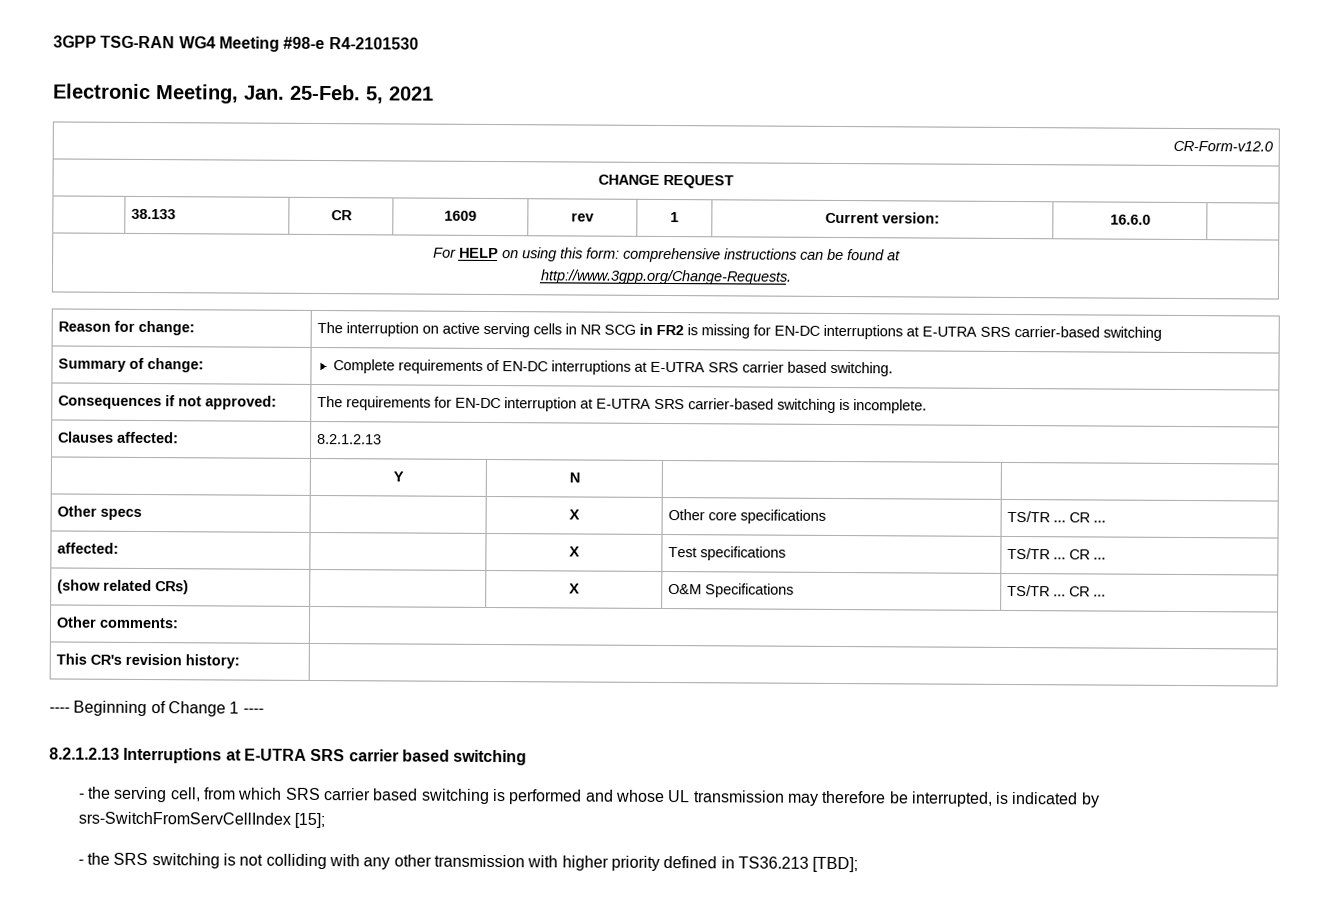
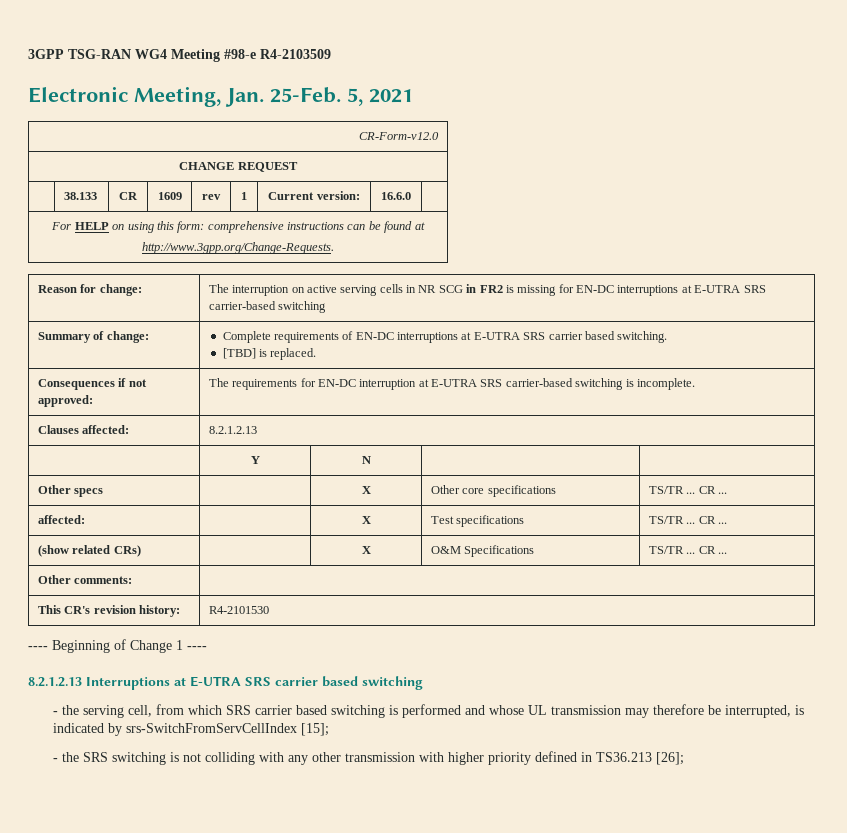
- 3GPP TSG-RAN WG4 Meeting #98-e R4-2101530
+ 3GPP TSG-RAN WG4 Meeting #98-e R4-2103509
  Summary of change: | Complete requirements of EN-DC interruptions at E-UTRA SRS carrier based switching.
+ [TBD] is replaced.
- This CR's revision history: |
+ This CR's revision history: | R4-2101530
- - the SRS switching is not colliding with any other transmission with higher priority defined in TS36.213 [TBD];
+ - the SRS switching is not colliding with any other transmission with higher priority defined in TS36.213 [26];

